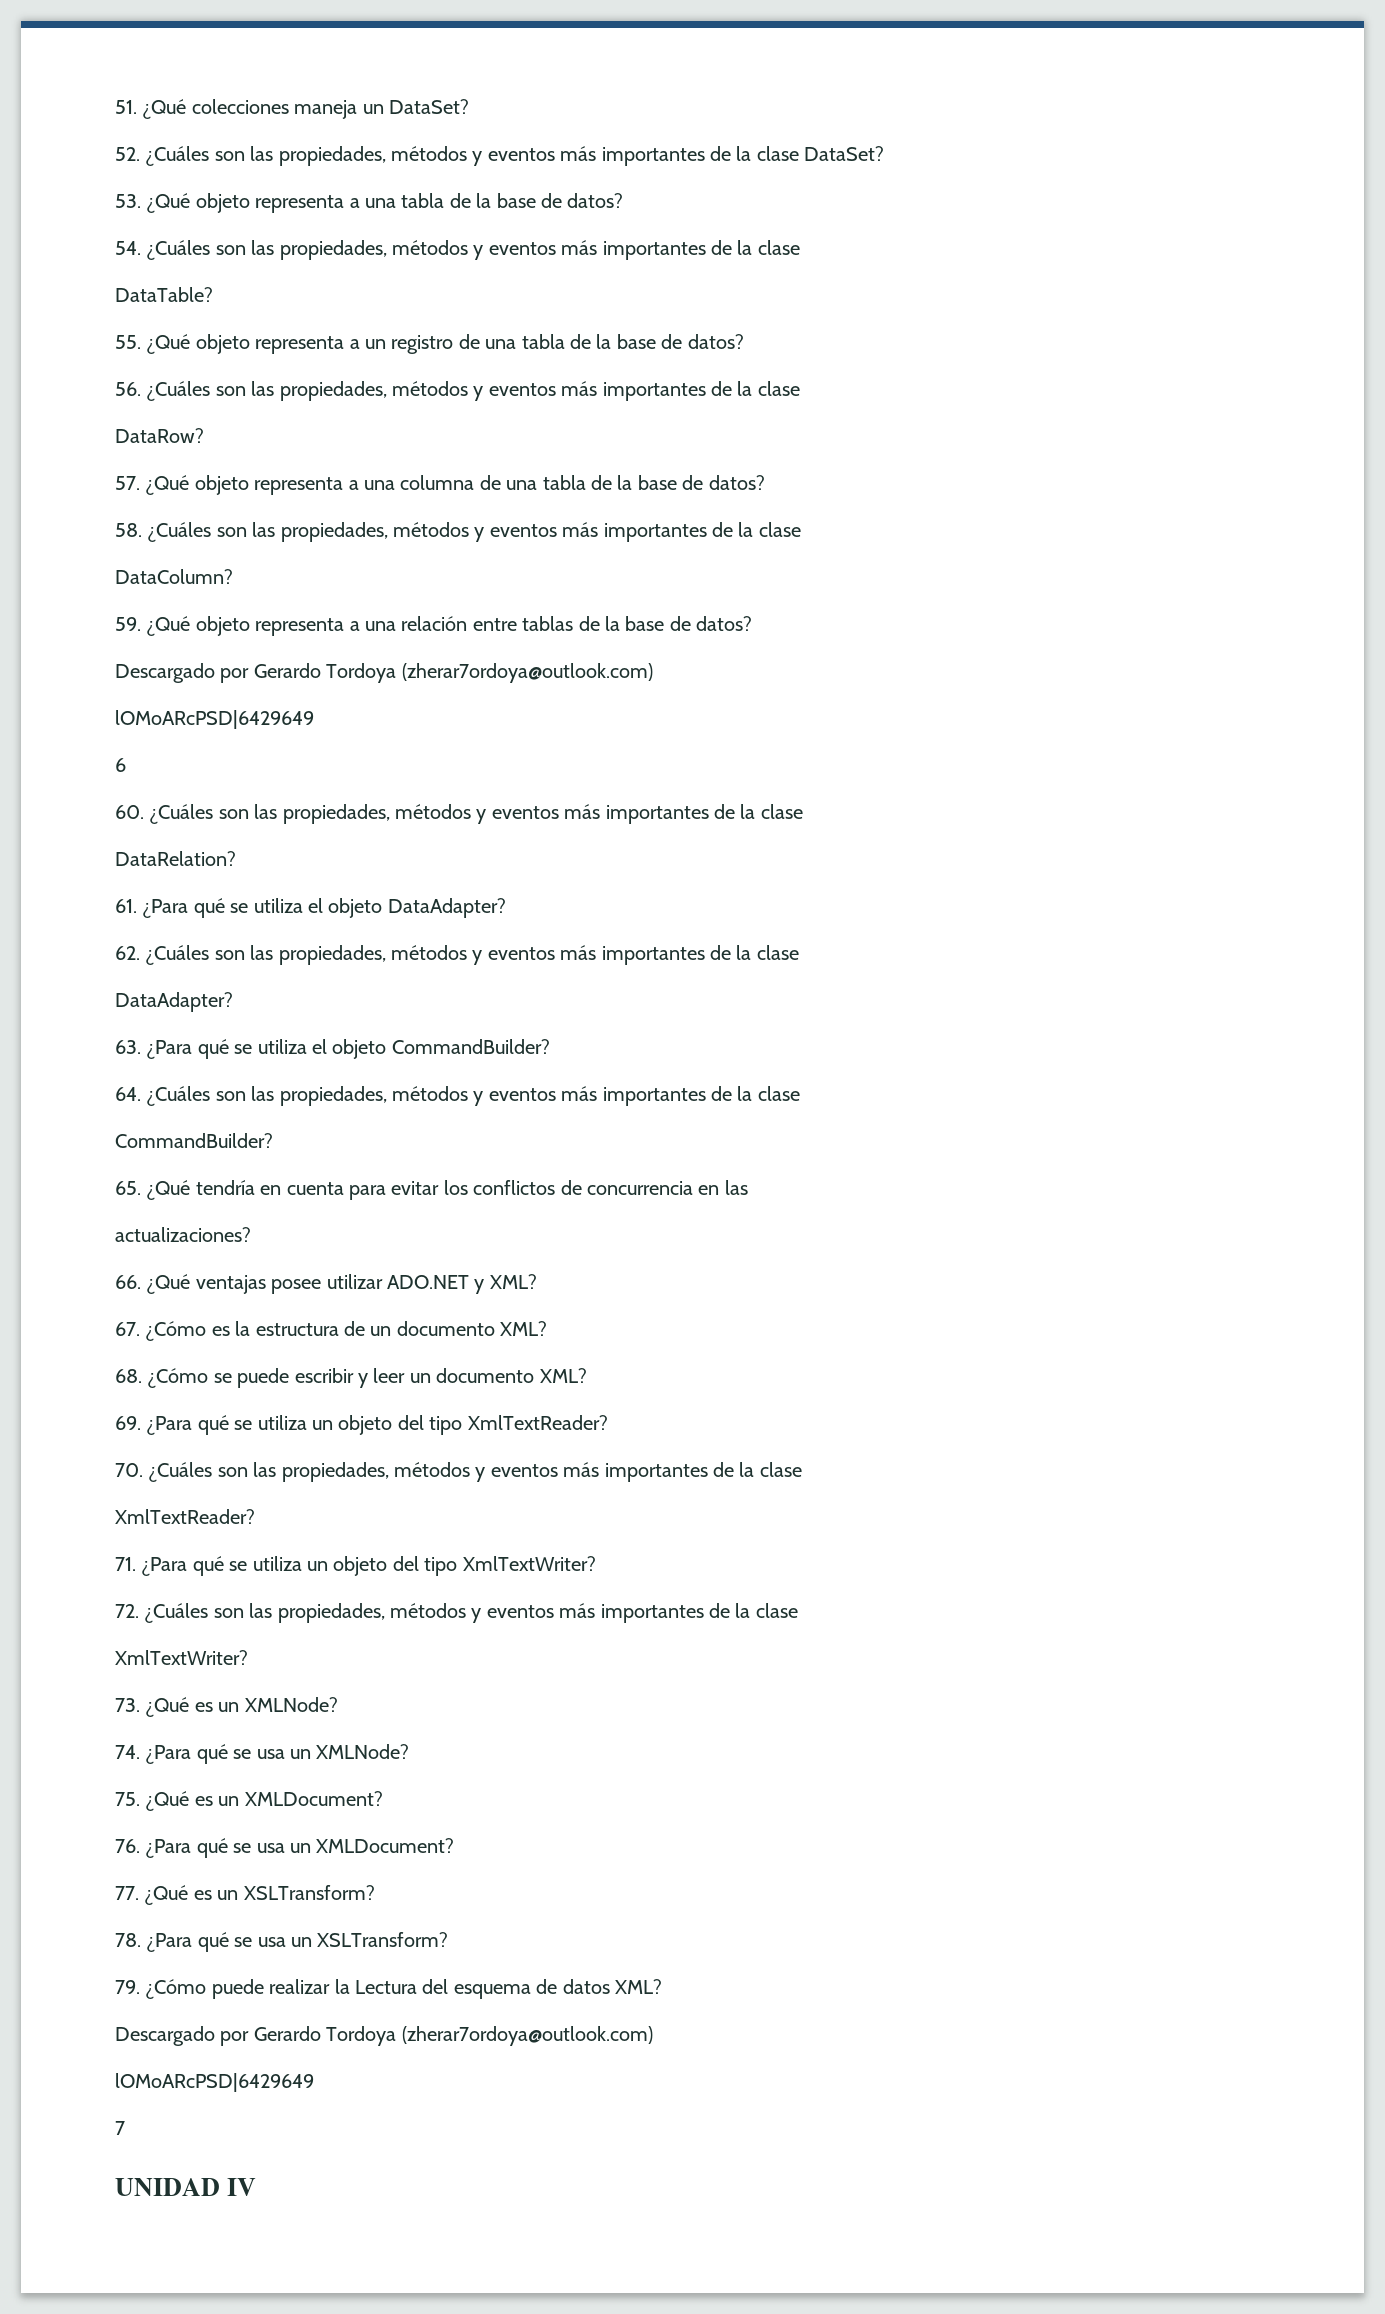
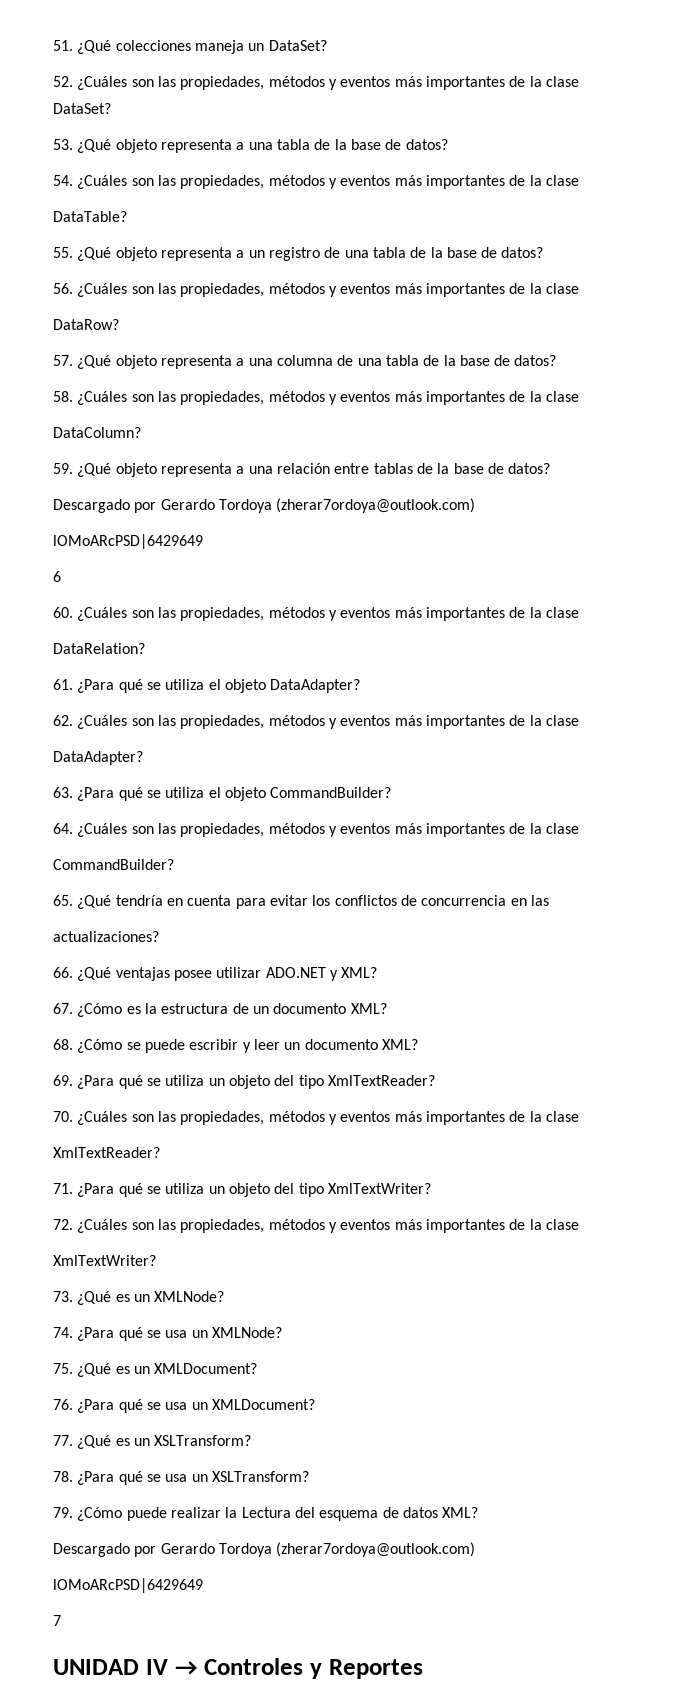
- UNIDAD IV
+ UNIDAD IV → Controles y Reportes

